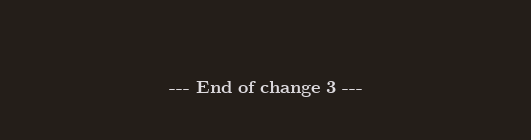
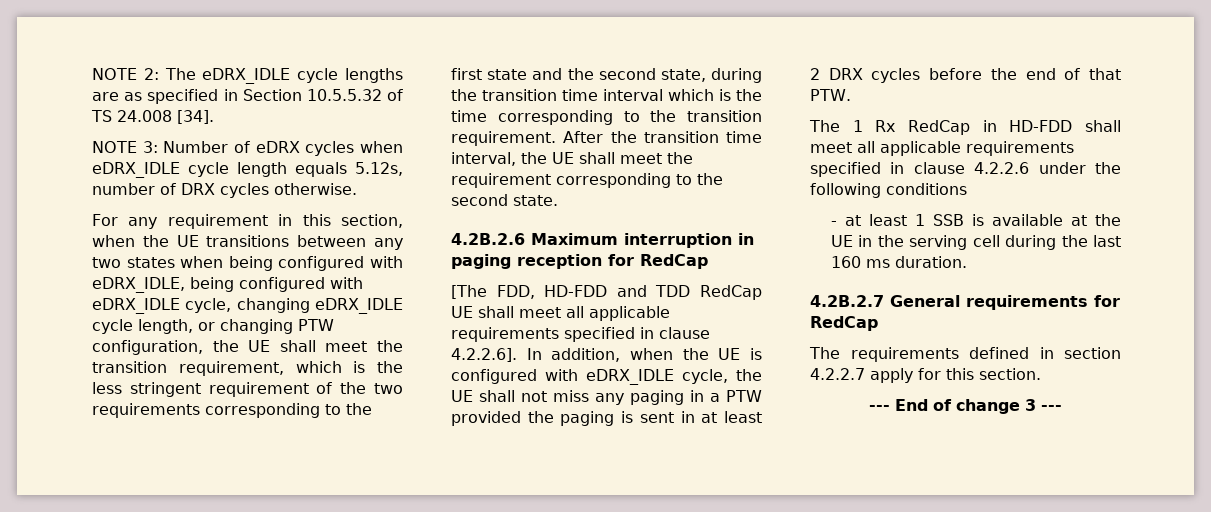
+ NOTE 2: The eDRX_IDLE cycle lengths are as specified in Section 10.5.5.32 of TS 24.008 [34].
+ NOTE 3: Number of eDRX cycles when eDRX_IDLE cycle length equals 5.12s, number of DRX cycles otherwise.
+ For any requirement in this section, when the UE transitions between any two states when being configured with eDRX_IDLE, being configured with eDRX_IDLE cycle, changing eDRX_IDLE cycle length, or changing PTW configuration, the UE shall meet the transition requirement, which is the less stringent requirement of the two requirements corresponding to the first state and the second state, during the transition time interval which is the time corresponding to the transition requirement. After the transition time interval, the UE shall meet the requirement corresponding to the second state.
+ 4.2B.2.6 Maximum interruption in paging reception for RedCap
+ [The FDD, HD-FDD and TDD RedCap UE shall meet all applicable requirements specified in clause 4.2.2.6]. In addition, when the UE is configured with eDRX_IDLE cycle, the UE shall not miss any paging in a PTW provided the paging is sent in at least 2 DRX cycles before the end of that PTW.
+ The 1 Rx RedCap in HD-FDD shall meet all applicable requirements specified in clause 4.2.2.6 under the following conditions
+ - at least 1 SSB is available at the UE in the serving cell during the last 160 ms duration.
+ 4.2B.2.7 General requirements for RedCap
+ The requirements defined in section 4.2.2.7 apply for this section.

